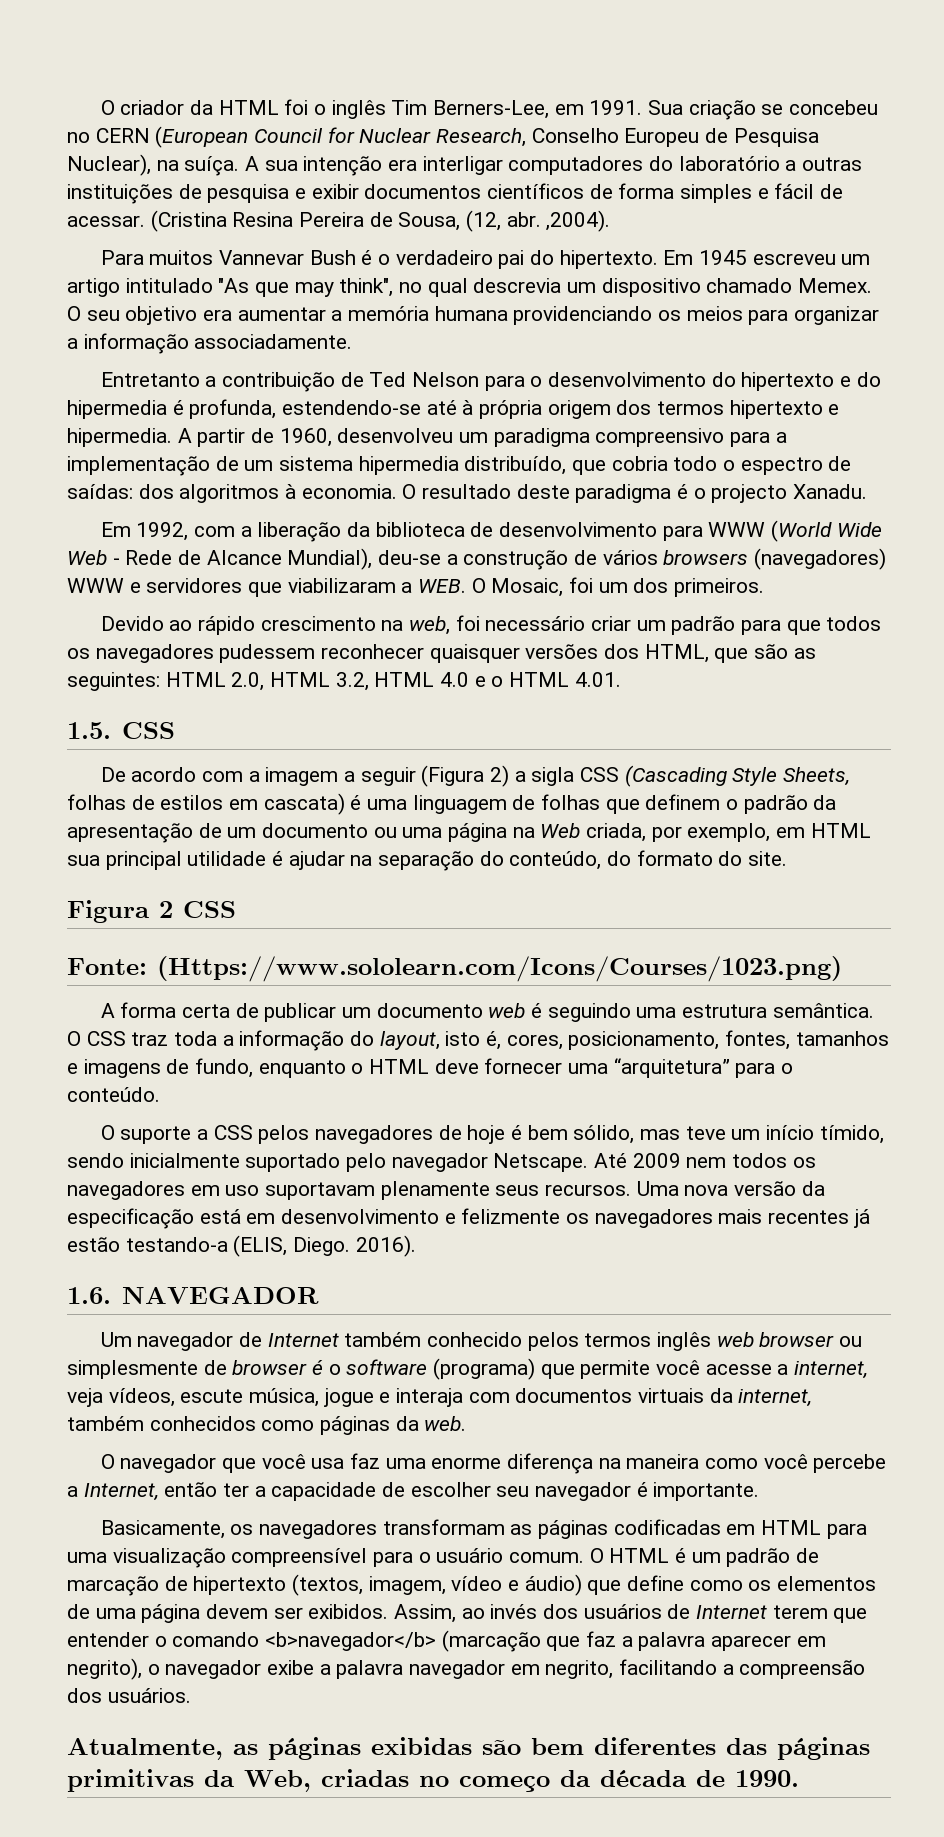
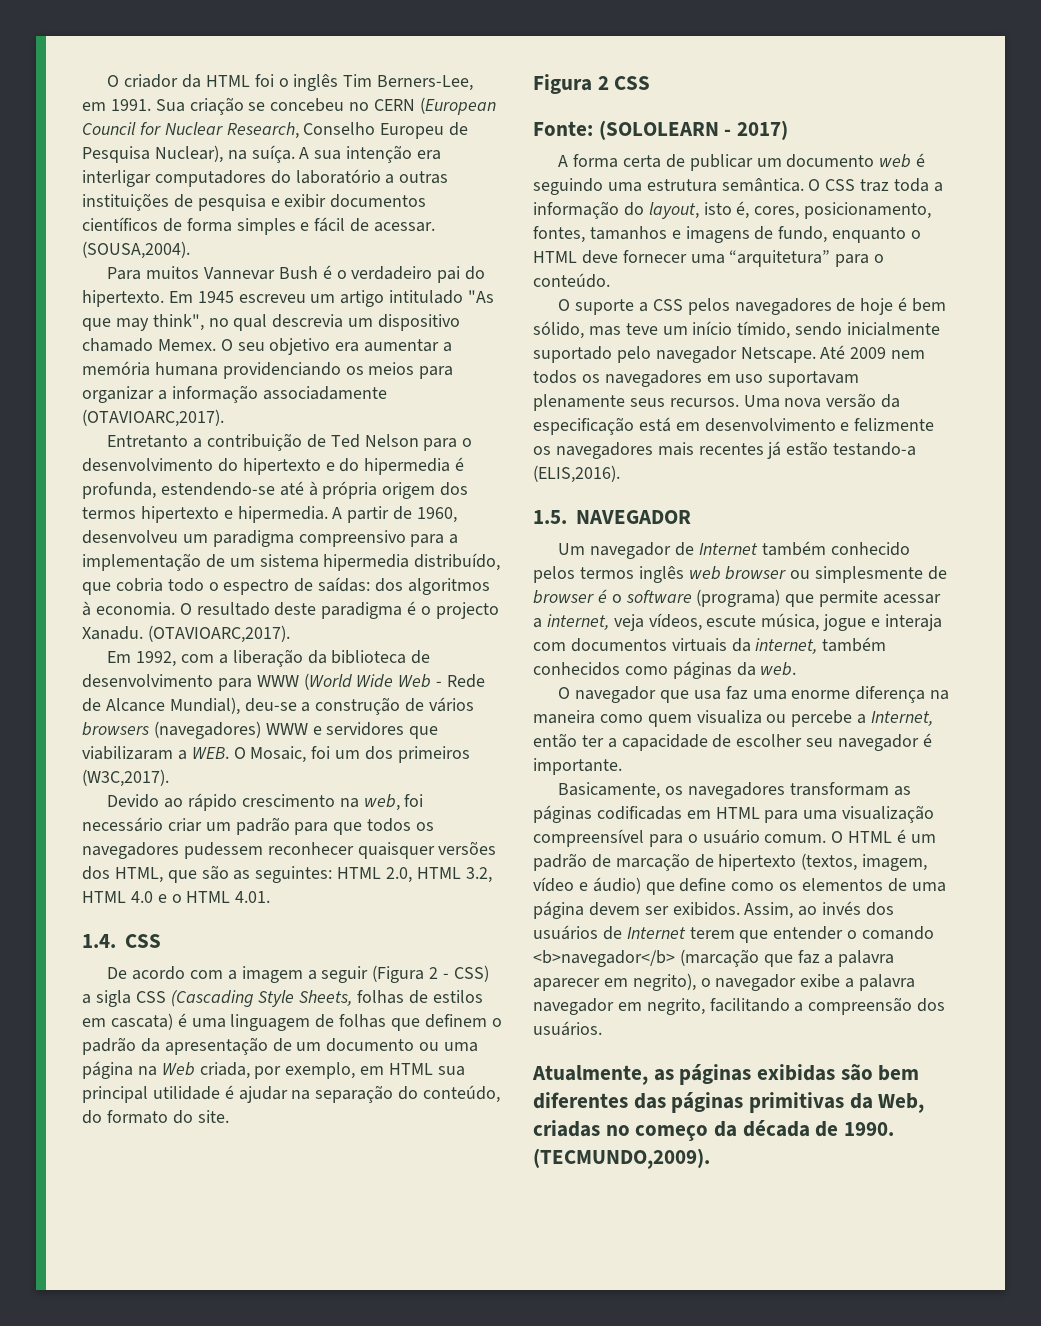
- (Cristina Resina Pereira de Sousa, (12, abr. ,2004).
+ (SOUSA,2004).
- O seu objetivo era aumentar a memória humana providenciando os meios para organizar a informação associadamente.
+ O seu objetivo era aumentar a memória humana providenciando os meios para organizar a informação associadamente (OTAVIOARC,2017).
- O resultado deste paradigma é o projecto Xanadu.
+ O resultado deste paradigma é o projecto Xanadu. (OTAVIOARC,2017).
- Em 1992, com a liberação da biblioteca de desenvolvimento para WWW (World Wide Web - Rede de Alcance Mundial), deu-se a construção de vários browsers (navegadores) WWW e servidores que viabilizaram a WEB. O Mosaic, foi um dos primeiros.
+ Em 1992, com a liberação da biblioteca de desenvolvimento para WWW (World Wide Web - Rede de Alcance Mundial), deu-se a construção de vários browsers (navegadores) WWW e servidores que viabilizaram a WEB. O Mosaic, foi um dos primeiros (W3C,2017).
- 1.5. CSS
+ 1.4. CSS
- De acordo com a imagem a seguir (Figura 2) a sigla CSS (Cascading Style Sheets, folhas de estilos em cascata) é uma linguagem de folhas que definem o padrão da apresentação de um documento ou uma página na Web criada, por exemplo, em HTML sua principal utilidade é ajudar na separação do conteúdo, do formato do site.
+ De acordo com a imagem a seguir (Figura 2 - CSS) a sigla CSS (Cascading Style Sheets, folhas de estilos em cascata) é uma linguagem de folhas que definem o padrão da apresentação de um documento ou uma página na Web criada, por exemplo, em HTML sua principal utilidade é ajudar na separação do conteúdo, do formato do site.
- Fonte: (Https://www.sololearn.com/Icons/Courses/1023.png)
+ Fonte: (SOLOLEARN - 2017)
- Uma nova versão da especificação está em desenvolvimento e felizmente os navegadores mais recentes já estão testando-a (ELIS, Diego. 2016).
- 1.6. NAVEGADOR
+ Uma nova versão da especificação está em desenvolvimento e felizmente os navegadores mais recentes já estão testando-a (ELIS,2016).
+ 1.5. NAVEGADOR
- Um navegador de Internet também conhecido pelos termos inglês web browser ou simplesmente de browser é o software (programa) que permite você acesse a internet, veja vídeos, escute música, jogue e interaja com documentos virtuais da internet, também conhecidos como páginas da web.
+ Um navegador de Internet também conhecido pelos termos inglês web browser ou simplesmente de browser é o software (programa) que permite acessar a internet, veja vídeos, escute música, jogue e interaja com documentos virtuais da internet, também conhecidos como páginas da web.
- O navegador que você usa faz uma enorme diferença na maneira como você percebe a Internet, então ter a capacidade de escolher seu navegador é importante.
+ O navegador que usa faz uma enorme diferença na maneira como quem visualiza ou percebe a Internet, então ter a capacidade de escolher seu navegador é importante.
+ (TECMUNDO,2009).

